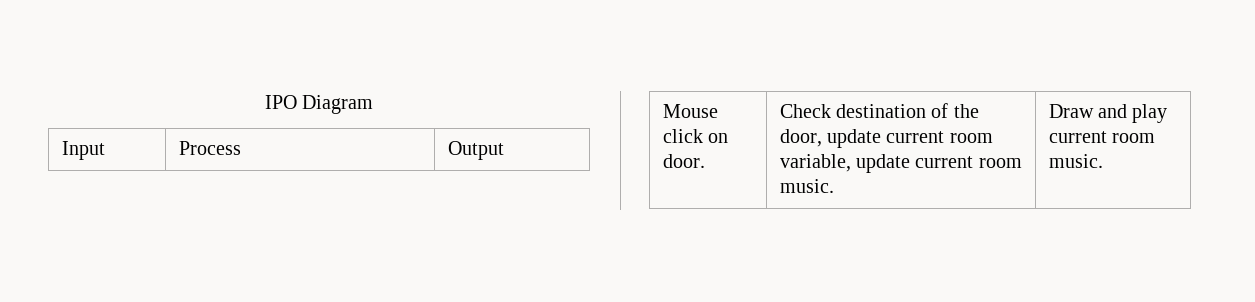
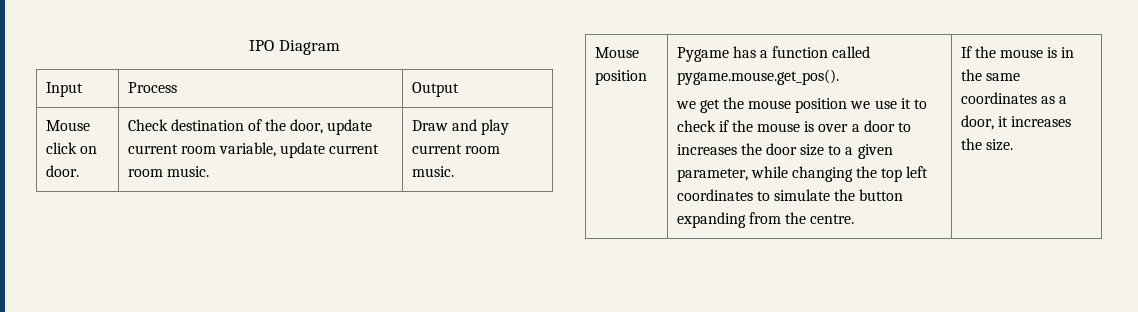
+ Mouse position | Pygame has a function called pygame.mouse.get_pos().
+ we get the mouse position we use it to check if the mouse is over a door to increases the door size to a given parameter, while changing the top left coordinates to simulate the button expanding from the centre. | If the mouse is in the same coordinates as a door, it increases the size.

